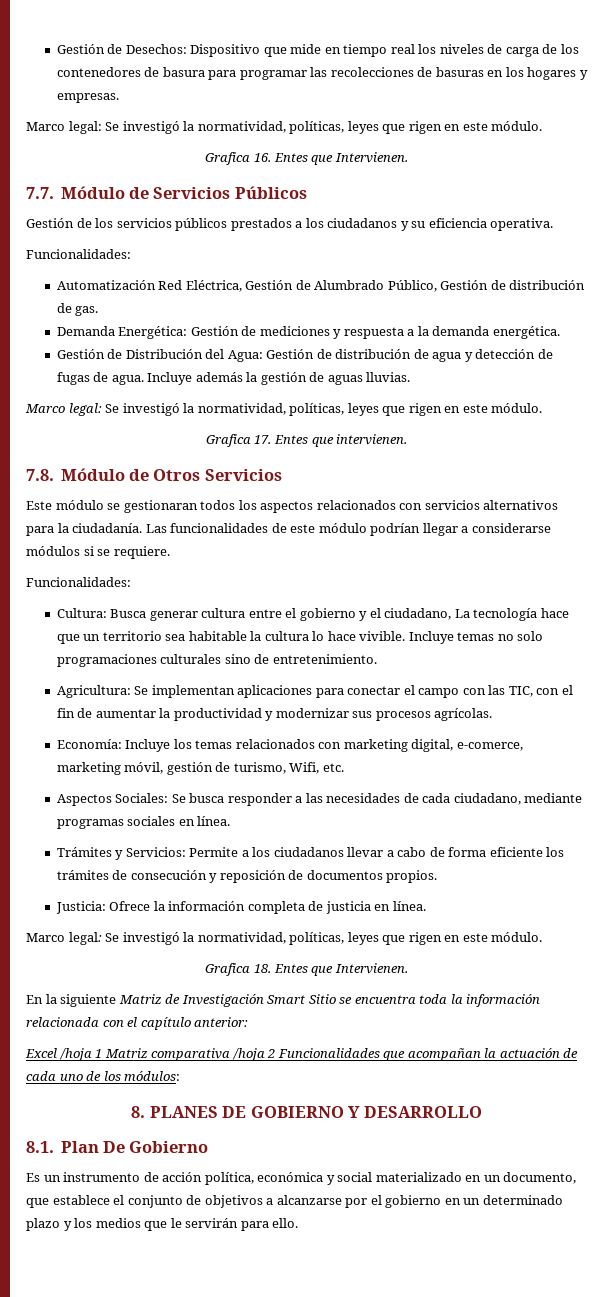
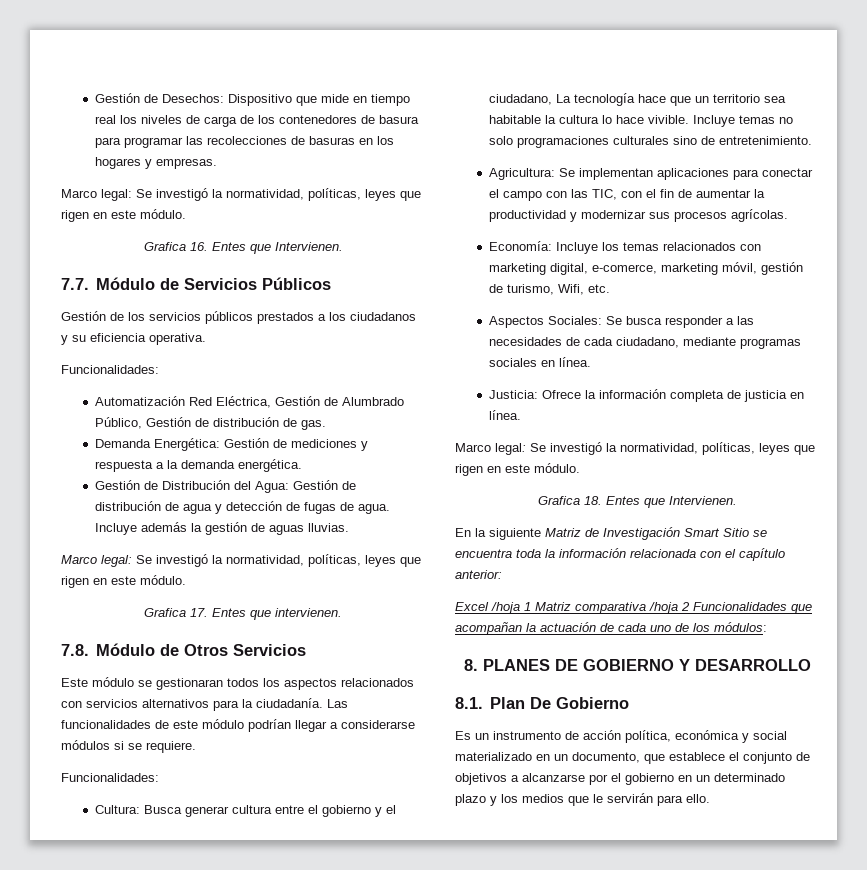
- Trámites y Servicios: Permite a los ciudadanos llevar a cabo de forma eficiente los trámites de consecución y reposición de documentos propios.

